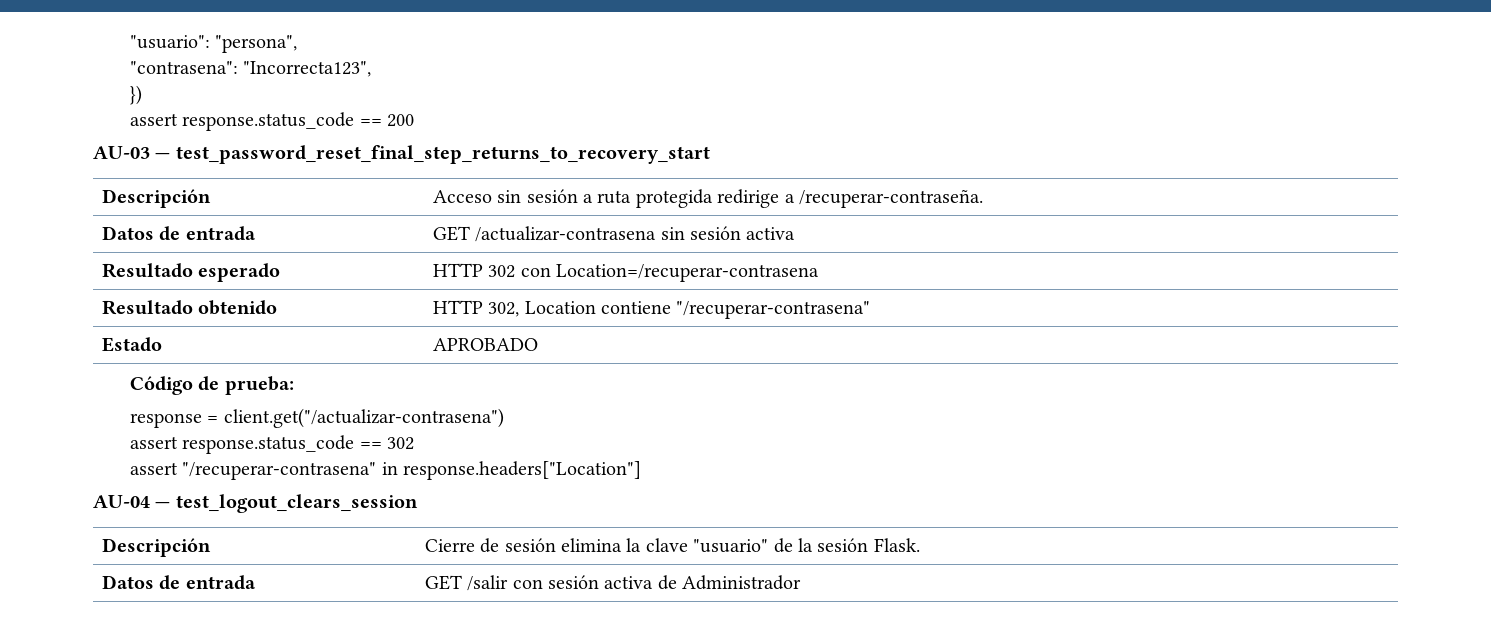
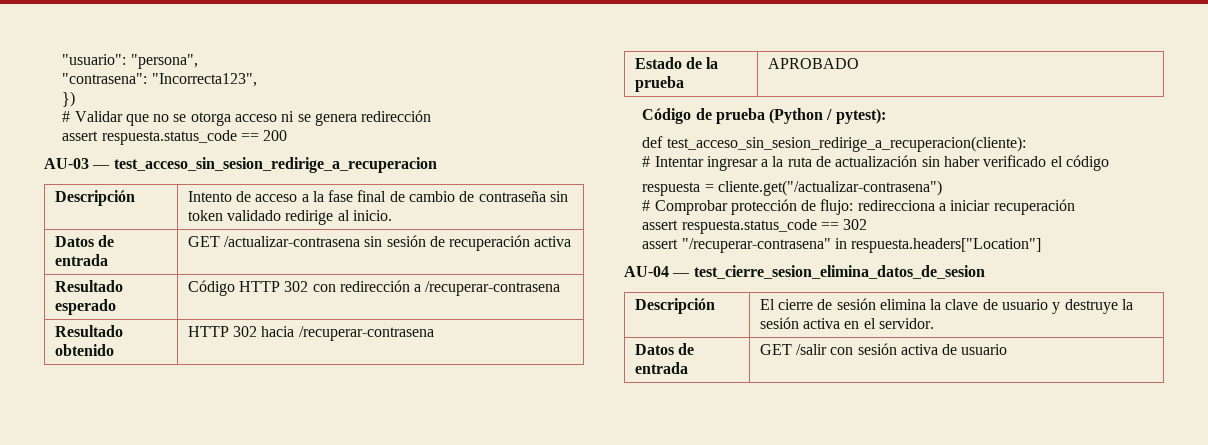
- assert response.status_code == 200
+ # Validar que no se otorga acceso ni se genera redirección
+ assert respuesta.status_code == 200
- AU-03 — test_password_reset_final_step_returns_to_recovery_start
- Descripción | Acceso sin sesión a ruta protegida redirige a /recuperar-contraseña.
+ AU-03 — test_acceso_sin_sesion_redirige_a_recuperacion
+ Descripción | Intento de acceso a la fase final de cambio de contraseña sin token validado redirige al inicio.
- Datos de entrada | GET /actualizar-contrasena sin sesión activa
+ Datos de entrada | GET /actualizar-contrasena sin sesión de recuperación activa
- Resultado esperado | HTTP 302 con Location=/recuperar-contrasena
+ Resultado esperado | Código HTTP 302 con redirección a /recuperar-contrasena
- Resultado obtenido | HTTP 302, Location contiene "/recuperar-contrasena"
- Estado | APROBADO
- Código de prueba:
- response = client.get("/actualizar-contrasena")
- assert response.status_code == 302
+ Resultado obtenido | HTTP 302 hacia /recuperar-contrasena
+ Estado de la prueba | APROBADO
+ Código de prueba (Python / pytest):
+ def test_acceso_sin_sesion_redirige_a_recuperacion(cliente):
+ # Intentar ingresar a la ruta de actualización sin haber verificado el código
+ respuesta = cliente.get("/actualizar-contrasena")
+ # Comprobar protección de flujo: redirecciona a iniciar recuperación
+ assert respuesta.status_code == 302
- assert "/recuperar-contrasena" in response.headers["Location"]
+ assert "/recuperar-contrasena" in respuesta.headers["Location"]
- AU-04 — test_logout_clears_session
- Descripción | Cierre de sesión elimina la clave "usuario" de la sesión Flask.
+ AU-04 — test_cierre_sesion_elimina_datos_de_sesion
+ Descripción | El cierre de sesión elimina la clave de usuario y destruye la sesión activa en el servidor.
- Datos de entrada | GET /salir con sesión activa de Administrador
+ Datos de entrada | GET /salir con sesión activa de usuario

